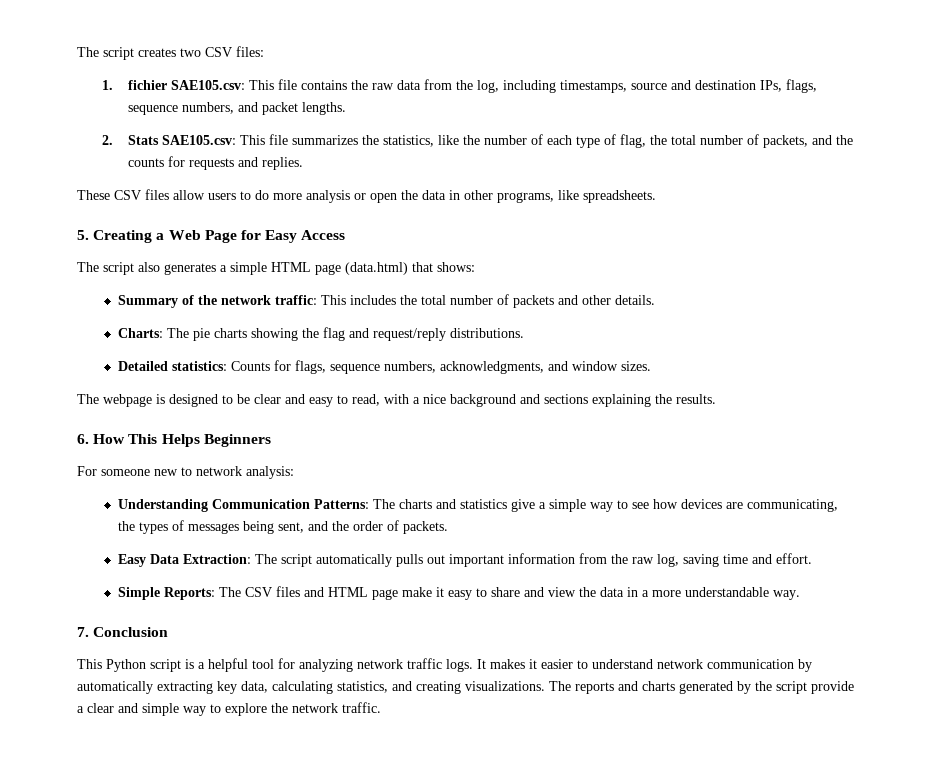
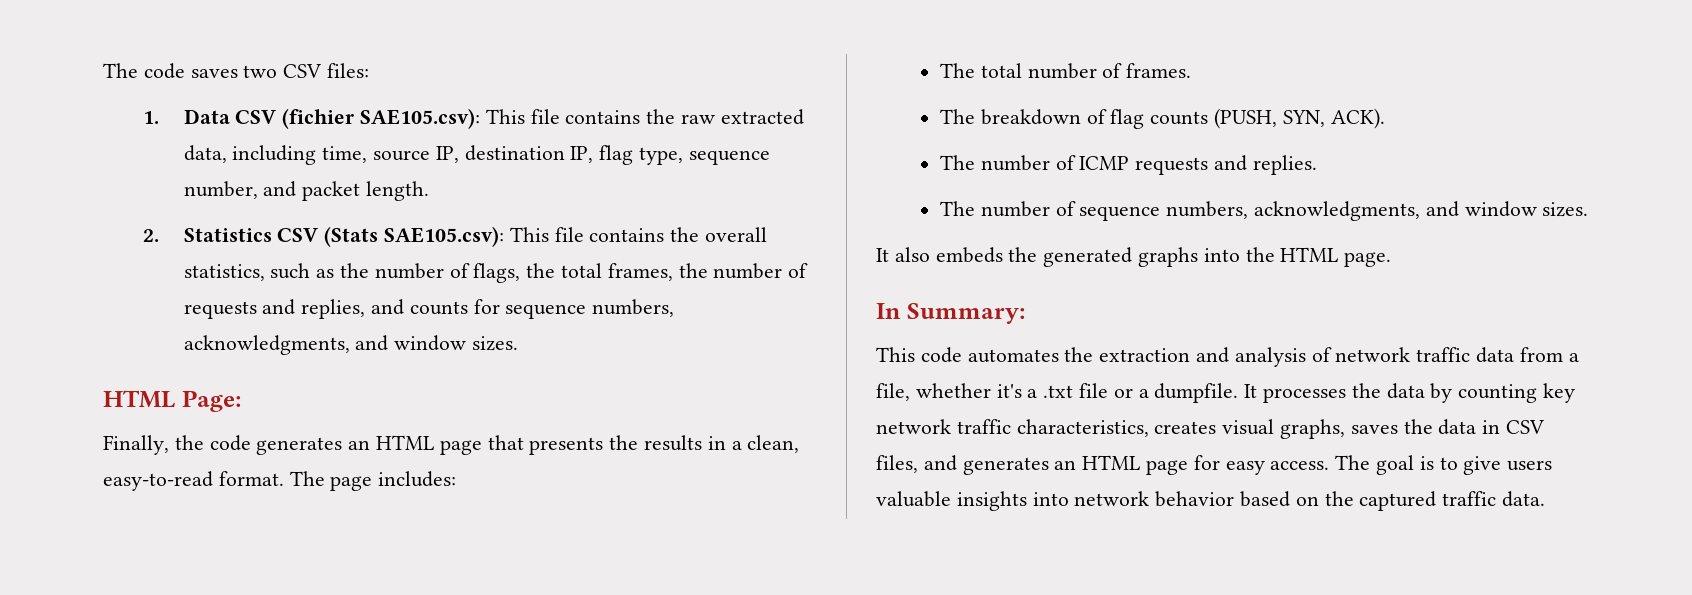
- The script creates two CSV files:
+ The code saves two CSV files:
- 1. fichier SAE105.csv: This file contains the raw data from the log, including timestamps, source and destination IPs, flags, sequence numbers, and packet lengths.
+ 1. Data CSV (fichier SAE105.csv): This file contains the raw extracted data, including time, source IP, destination IP, flag type, sequence number, and packet length.
- 2. Stats SAE105.csv: This file summarizes the statistics, like the number of each type of flag, the total number of packets, and the counts for requests and replies.
- These CSV files allow users to do more analysis or open the data in other programs, like spreadsheets.
- 5. Creating a Web Page for Easy Access
- The script also generates a simple HTML page (data.html) that shows:
- Summary of the network traffic: This includes the total number of packets and other details.
- Charts: The pie charts showing the flag and request/reply distributions.
- Detailed statistics: Counts for flags, sequence numbers, acknowledgments, and window sizes.
- The webpage is designed to be clear and easy to read, with a nice background and sections explaining the results.
- 6. How This Helps Beginners
- For someone new to network analysis:
- Understanding Communication Patterns: The charts and statistics give a simple way to see how devices are communicating, the types of messages being sent, and the order of packets.
- Easy Data Extraction: The script automatically pulls out important information from the raw log, saving time and effort.
- Simple Reports: The CSV files and HTML page make it easy to share and view the data in a more understandable way.
- 7. Conclusion
- This Python script is a helpful tool for analyzing network traffic logs. It makes it easier to understand network communication by automatically extracting key data, calculating statistics, and creating visualizations. The reports and charts generated by the script provide a clear and simple way to explore the network traffic.
+ 2. Statistics CSV (Stats SAE105.csv): This file contains the overall statistics, such as the number of flags, the total frames, the number of requests and replies, and counts for sequence numbers, acknowledgments, and window sizes.
+ HTML Page:
+ Finally, the code generates an HTML page that presents the results in a clean, easy-to-read format. The page includes:
+ The total number of frames.
+ The breakdown of flag counts (PUSH, SYN, ACK).
+ The number of ICMP requests and replies.
+ The number of sequence numbers, acknowledgments, and window sizes.
+ It also embeds the generated graphs into the HTML page.
+ In Summary:
+ This code automates the extraction and analysis of network traffic data from a file, whether it's a .txt file or a dumpfile. It processes the data by counting key network traffic characteristics, creates visual graphs, saves the data in CSV files, and generates an HTML page for easy access. The goal is to give users valuable insights into network behavior based on the captured traffic data.

